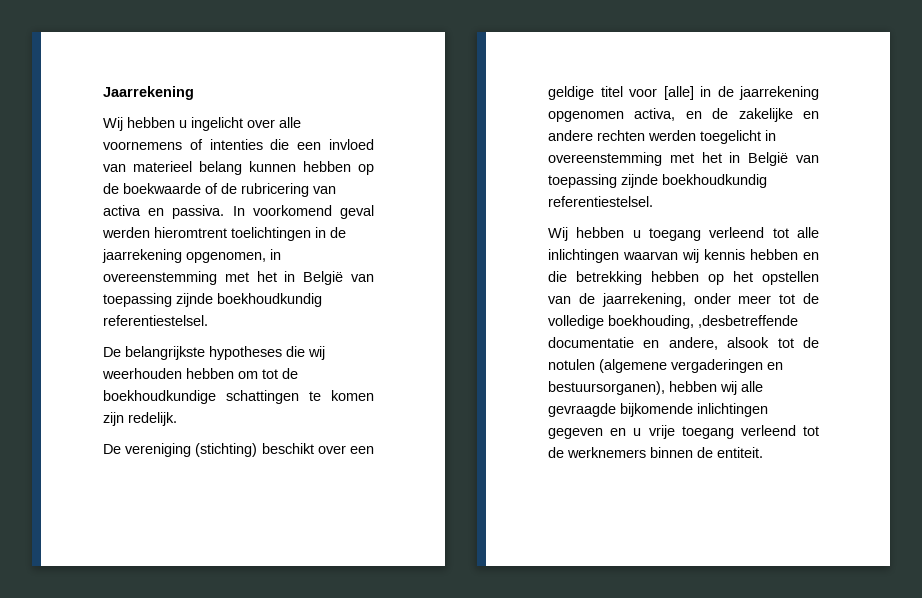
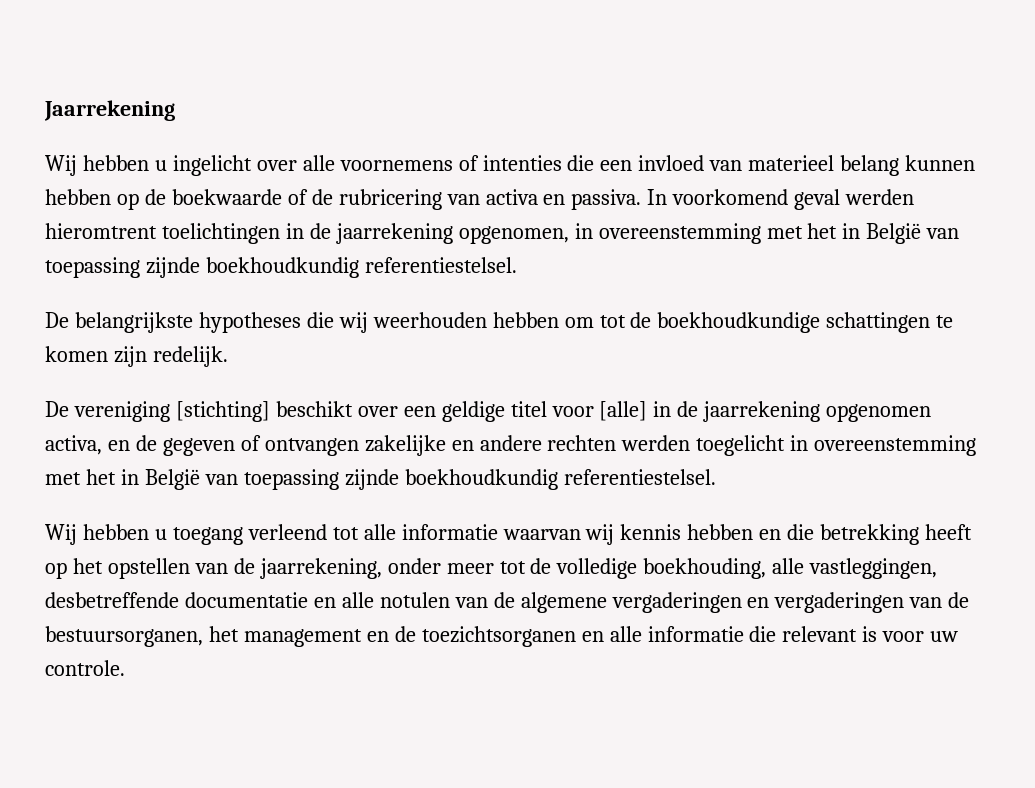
- De vereniging (stichting) beschikt over een geldige titel voor [alle] in de jaarrekening opgenomen activa, en de zakelijke en andere rechten werden toegelicht in overeenstemming met het in België van toepassing zijnde boekhoudkundig referentiestelsel.
+ De vereniging [stichting] beschikt over een geldige titel voor [alle] in de jaarrekening opgenomen activa, en de gegeven of ontvangen zakelijke en andere rechten werden toegelicht in overeenstemming met het in België van toepassing zijnde boekhoudkundig referentiestelsel.
- Wij hebben u toegang verleend tot alle inlichtingen waarvan wij kennis hebben en die betrekking hebben op het opstellen van de jaarrekening, onder meer tot de volledige boekhouding, ,desbetreffende documentatie en andere, alsook tot de notulen (algemene vergaderingen en bestuursorganen), hebben wij alle gevraagde bijkomende inlichtingen gegeven en u vrije toegang verleend tot de werknemers binnen de entiteit.
+ Wij hebben u toegang verleend tot alle informatie waarvan wij kennis hebben en die betrekking heeft op het opstellen van de jaarrekening, onder meer tot de volledige boekhouding, alle vastleggingen, desbetreffende documentatie en alle notulen van de algemene vergaderingen en vergaderingen van de bestuursorganen, het management en de toezichtsorganen en alle informatie die relevant is voor uw controle.

